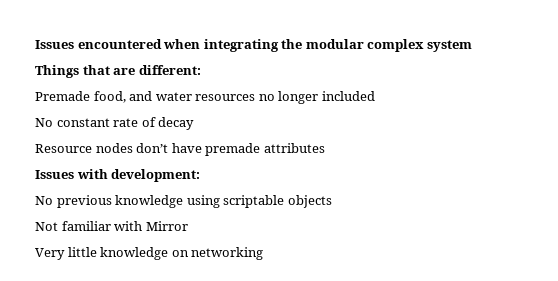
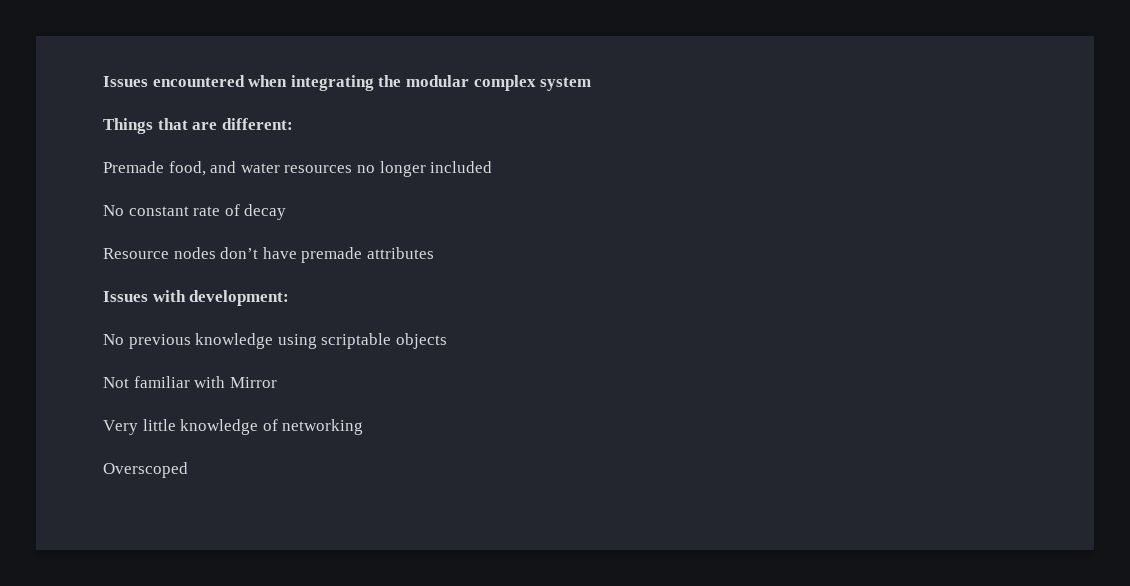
- Very little knowledge on networking
+ Very little knowledge of networking
+ Overscoped

